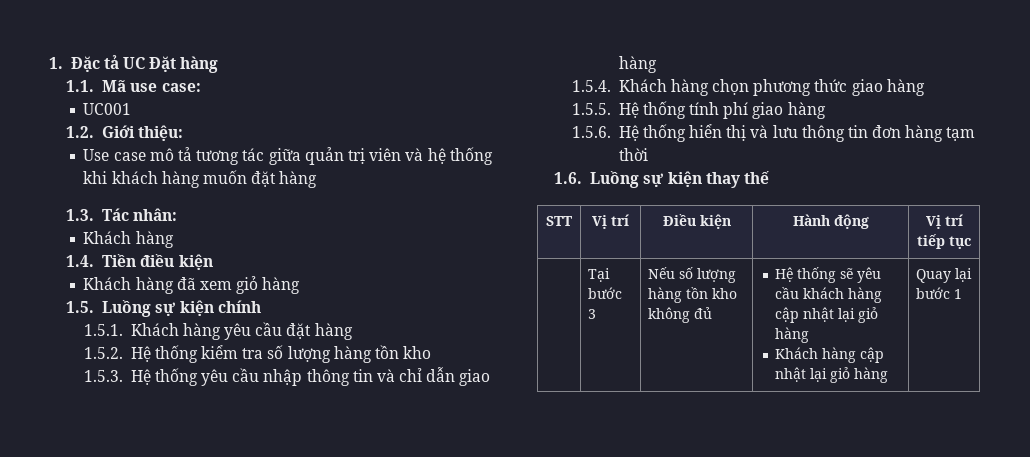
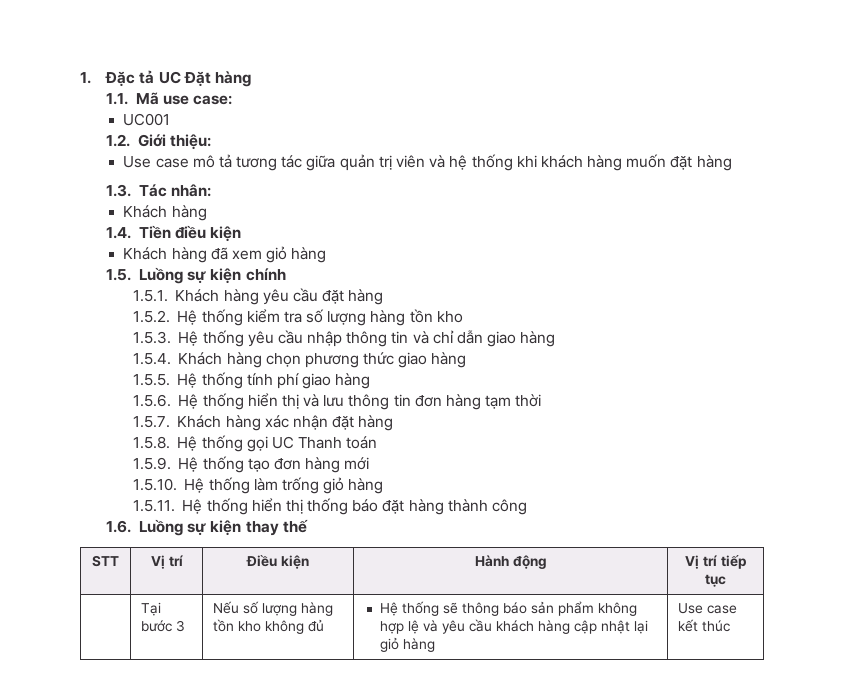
+ 1.5.7. Khách hàng xác nhận đặt hàng
+ 1.5.8. Hệ thống gọi UC Thanh toán
+ 1.5.9. Hệ thống tạo đơn hàng mới
+ 1.5.10. Hệ thống làm trống giỏ hàng
+ 1.5.11. Hệ thống hiển thị thống báo đặt hàng thành công
- | Tại bước 3 | Nếu số lượng hàng tồn kho không đủ | Hệ thống sẽ yêu cầu khách hàng cập nhật lại giỏ hàng
- Khách hàng cập nhật lại giỏ hàng | Quay lại bước 1
+ | Tại bước 3 | Nếu số lượng hàng tồn kho không đủ | Hệ thống sẽ thông báo sản phẩm không hợp lệ và yêu cầu khách hàng cập nhật lại giỏ hàng | Use case kết thúc

